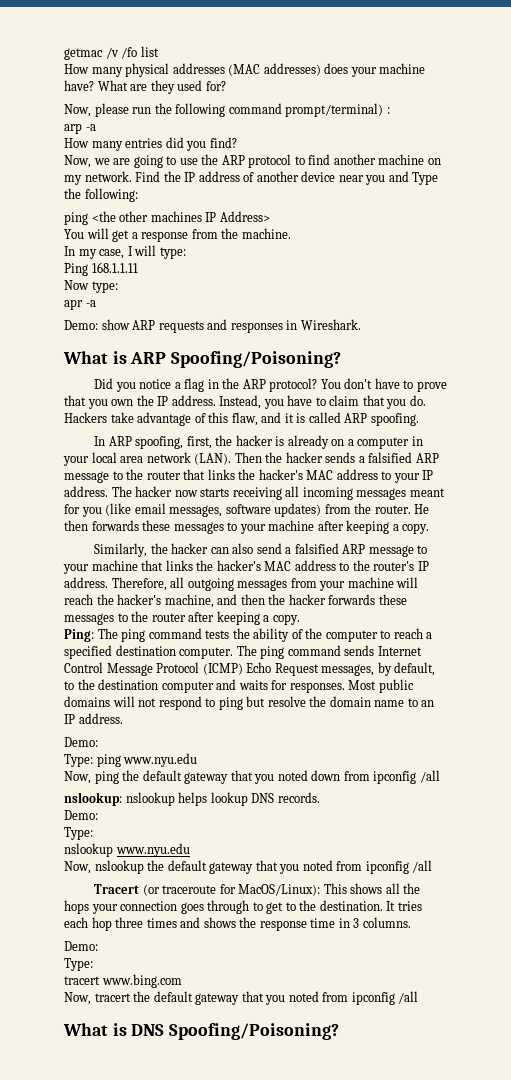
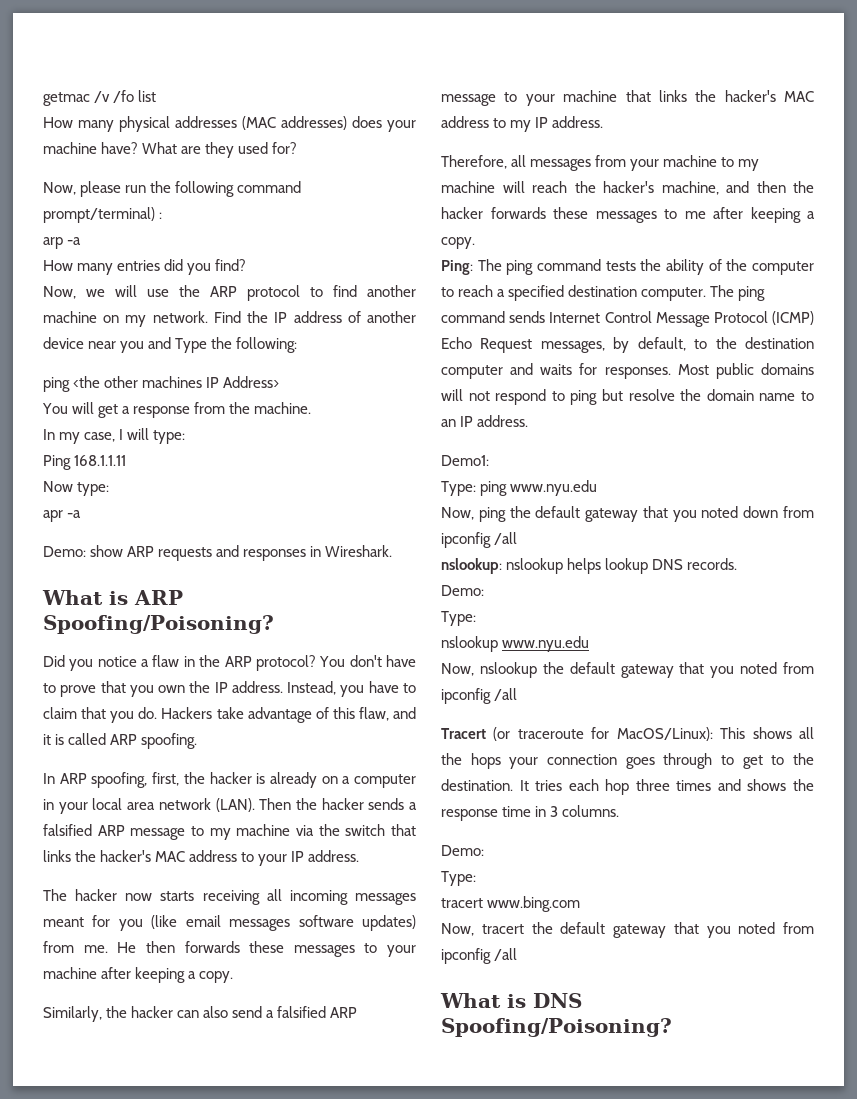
- Now, we are going to use the ARP protocol to find another machine on my network.
+ Now, we will use the ARP protocol to find another machine on my network.
- Did you notice a flag in the ARP protocol?
+ Did you notice a flaw in the ARP protocol?
- Then the hacker sends a falsified ARP message to the router that links the hacker's MAC address to your IP address. The hacker now starts receiving all incoming messages meant for you (like email messages, software updates) from the router.
+ Then the hacker sends a falsified ARP message to my machine via the switch that links the hacker's MAC address to your IP address.
+ The hacker now starts receiving all incoming messages meant for you (like email messages software updates) from me.
- Similarly, the hacker can also send a falsified ARP message to your machine that links the hacker's MAC address to the router's IP address. Therefore, all outgoing messages from your machine will reach the hacker's machine, and then the hacker forwards these messages to the router after keeping a copy.
+ Similarly, the hacker can also send a falsified ARP message to your machine that links the hacker's MAC address to my IP address.
+ Therefore, all messages from your machine to my machine will reach the hacker's machine, and then the hacker forwards these messages to me after keeping a copy.
  Most public domains will not respond to ping but resolve the domain name to an IP address.
- Demo:
+ Demo1:

